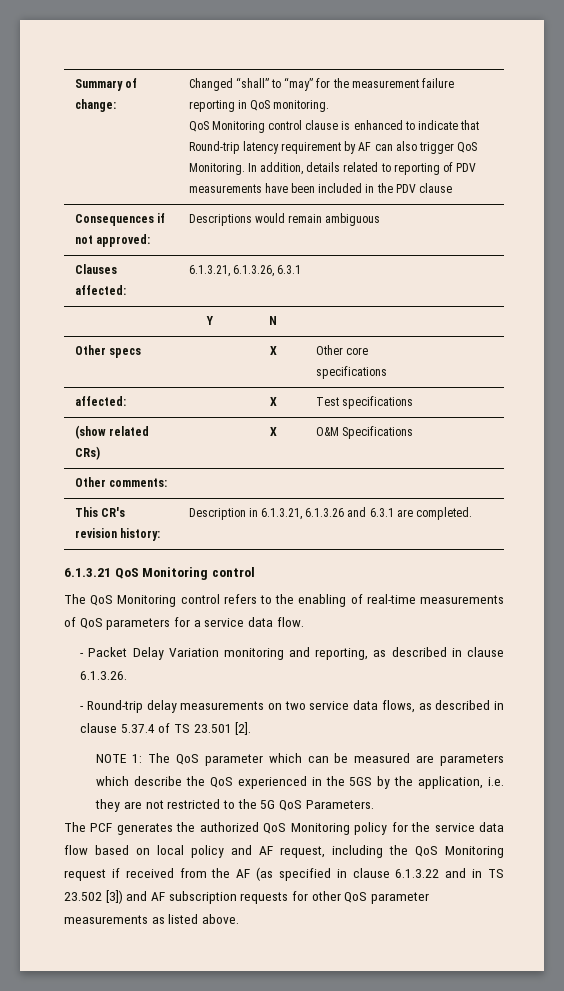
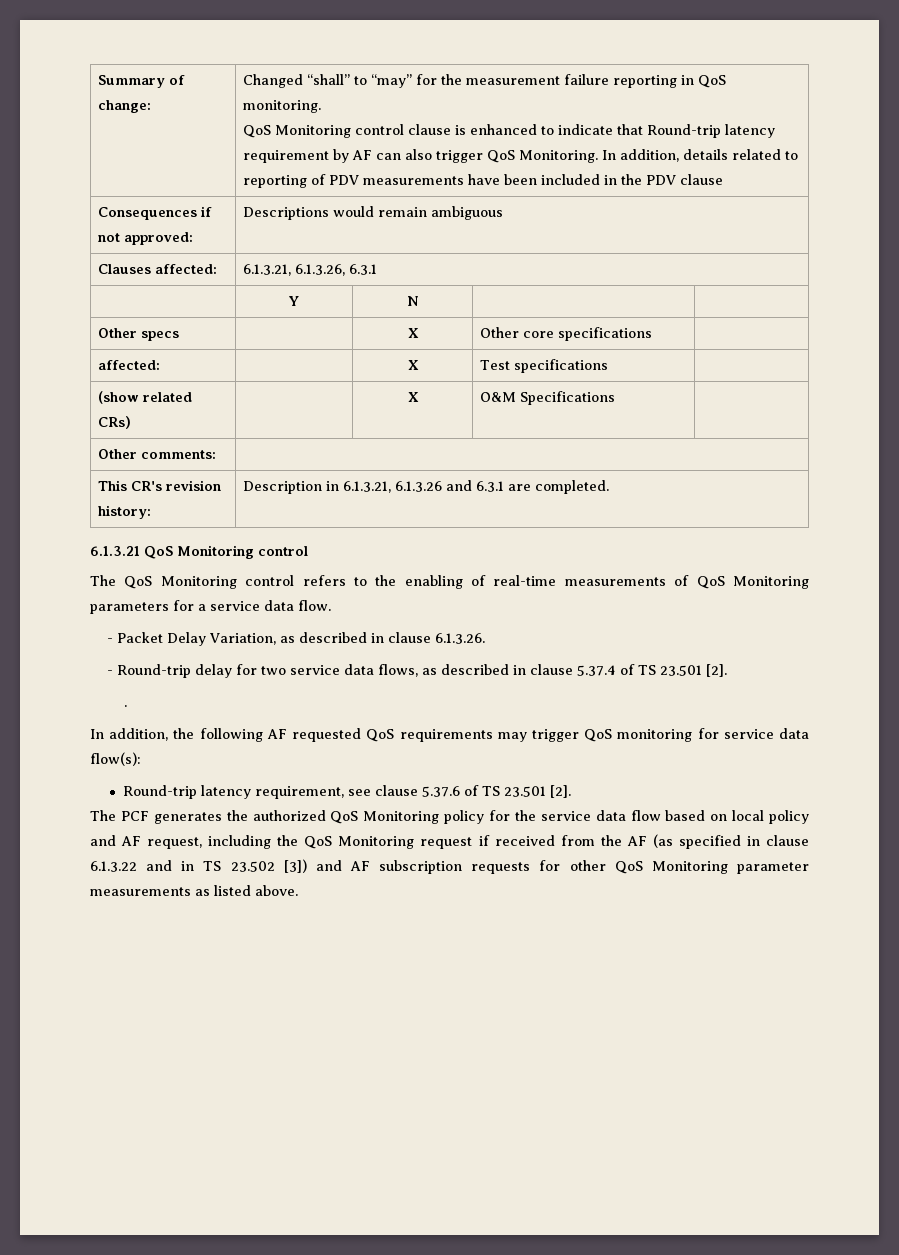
- The QoS Monitoring control refers to the enabling of real-time measurements of QoS parameters for a service data flow.
+ The QoS Monitoring control refers to the enabling of real-time measurements of QoS Monitoring parameters for a service data flow.
- - Packet Delay Variation monitoring and reporting, as described in clause 6.1.3.26.
+ - Packet Delay Variation, as described in clause 6.1.3.26.
- - Round-trip delay measurements on two service data flows, as described in clause 5.37.4 of TS 23.501 [2].
+ - Round-trip delay for two service data flows, as described in clause 5.37.4 of TS 23.501 [2].
- NOTE 1: The QoS parameter which can be measured are parameters which describe the QoS experienced in the 5GS by the application, i.e. they are not restricted to the 5G QoS Parameters.
+ .
+ In addition, the following AF requested QoS requirements may trigger QoS monitoring for service data flow(s):
+ Round-trip latency requirement, see clause 5.37.6 of TS 23.501 [2].
- The PCF generates the authorized QoS Monitoring policy for the service data flow based on local policy and AF request, including the QoS Monitoring request if received from the AF (as specified in clause 6.1.3.22 and in TS 23.502 [3]) and AF subscription requests for other QoS parameter measurements as listed above.
+ The PCF generates the authorized QoS Monitoring policy for the service data flow based on local policy and AF request, including the QoS Monitoring request if received from the AF (as specified in clause 6.1.3.22 and in TS 23.502 [3]) and AF subscription requests for other QoS Monitoring parameter measurements as listed above.

